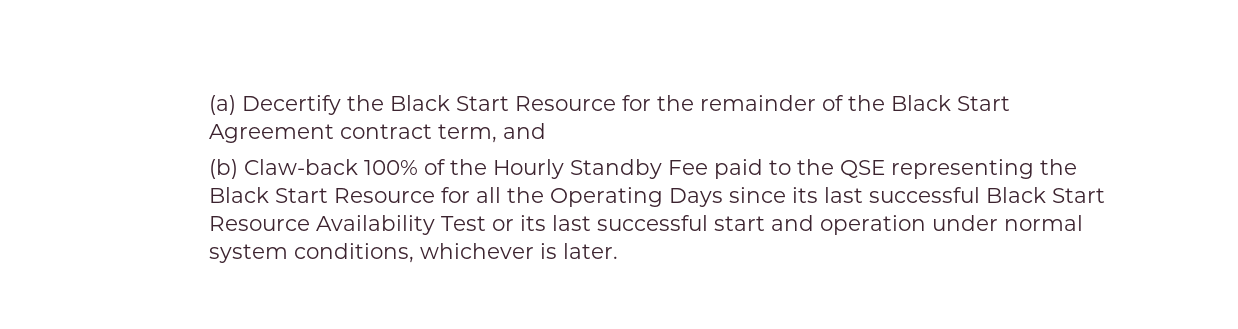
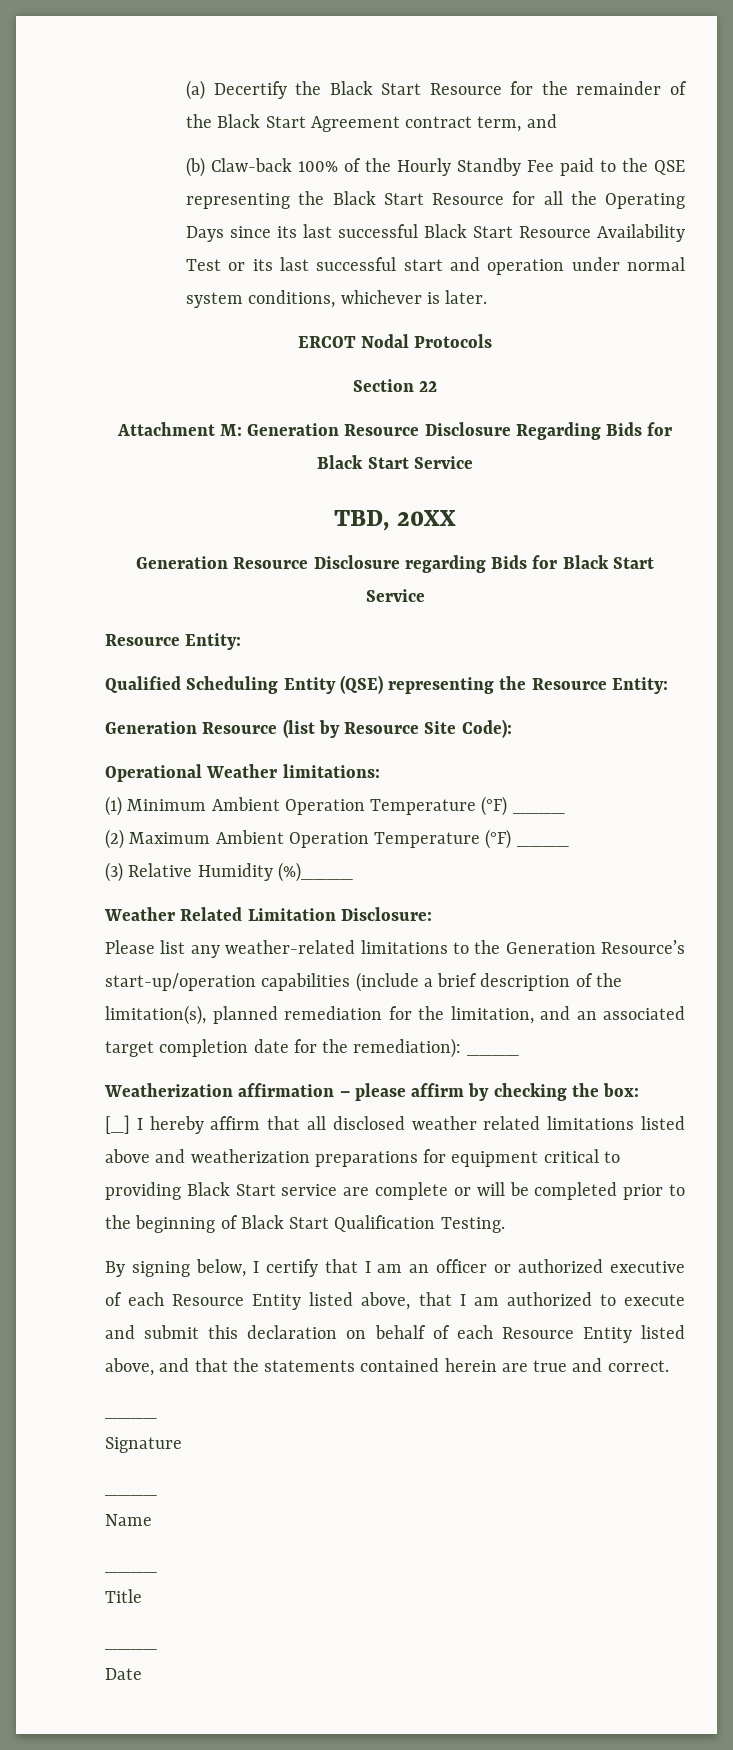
+ ERCOT Nodal Protocols
+ Section 22
+ Attachment M: Generation Resource Disclosure Regarding Bids for Black Start Service
+ TBD, 20XX
+ Generation Resource Disclosure regarding Bids for Black Start Service
+ Resource Entity:
+ Qualified Scheduling Entity (QSE) representing the Resource Entity:
+ Generation Resource (list by Resource Site Code):
+ Operational Weather limitations:
+ (1) Minimum Ambient Operation Temperature (°F) ____
+ (2) Maximum Ambient Operation Temperature (°F) ____
+ (3) Relative Humidity (%)____
+ Weather Related Limitation Disclosure:
+ Please list any weather-related limitations to the Generation Resource’s start-up/operation capabilities (include a brief description of the limitation(s), planned remediation for the limitation, and an associated target completion date for the remediation): ____
+ Weatherization affirmation – please affirm by checking the box:
+ [_] I hereby affirm that all disclosed weather related limitations listed above and weatherization preparations for equipment critical to providing Black Start service are complete or will be completed prior to the beginning of Black Start Qualification Testing.
+ By signing below, I certify that I am an officer or authorized executive of each Resource Entity listed above, that I am authorized to execute and submit this declaration on behalf of each Resource Entity listed above, and that the statements contained herein are true and correct.
+ ____
+ Signature
+ ____
+ Name
+ ____
+ Title
+ ____
+ Date

